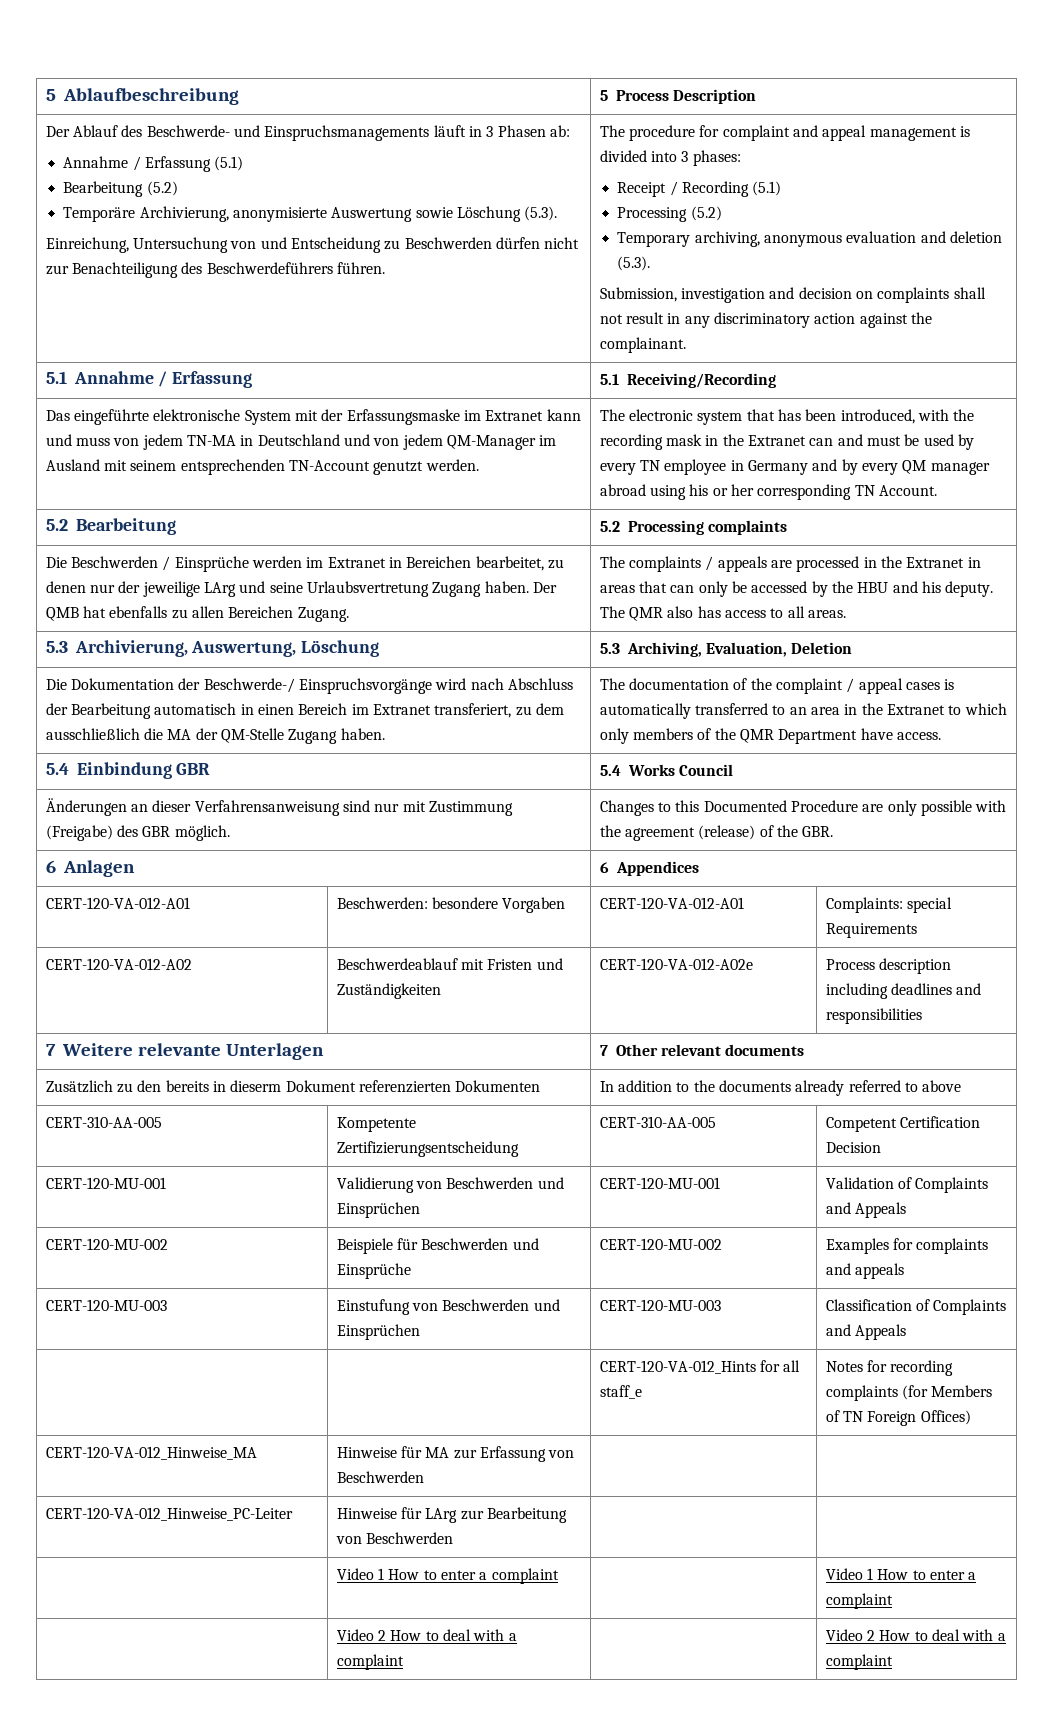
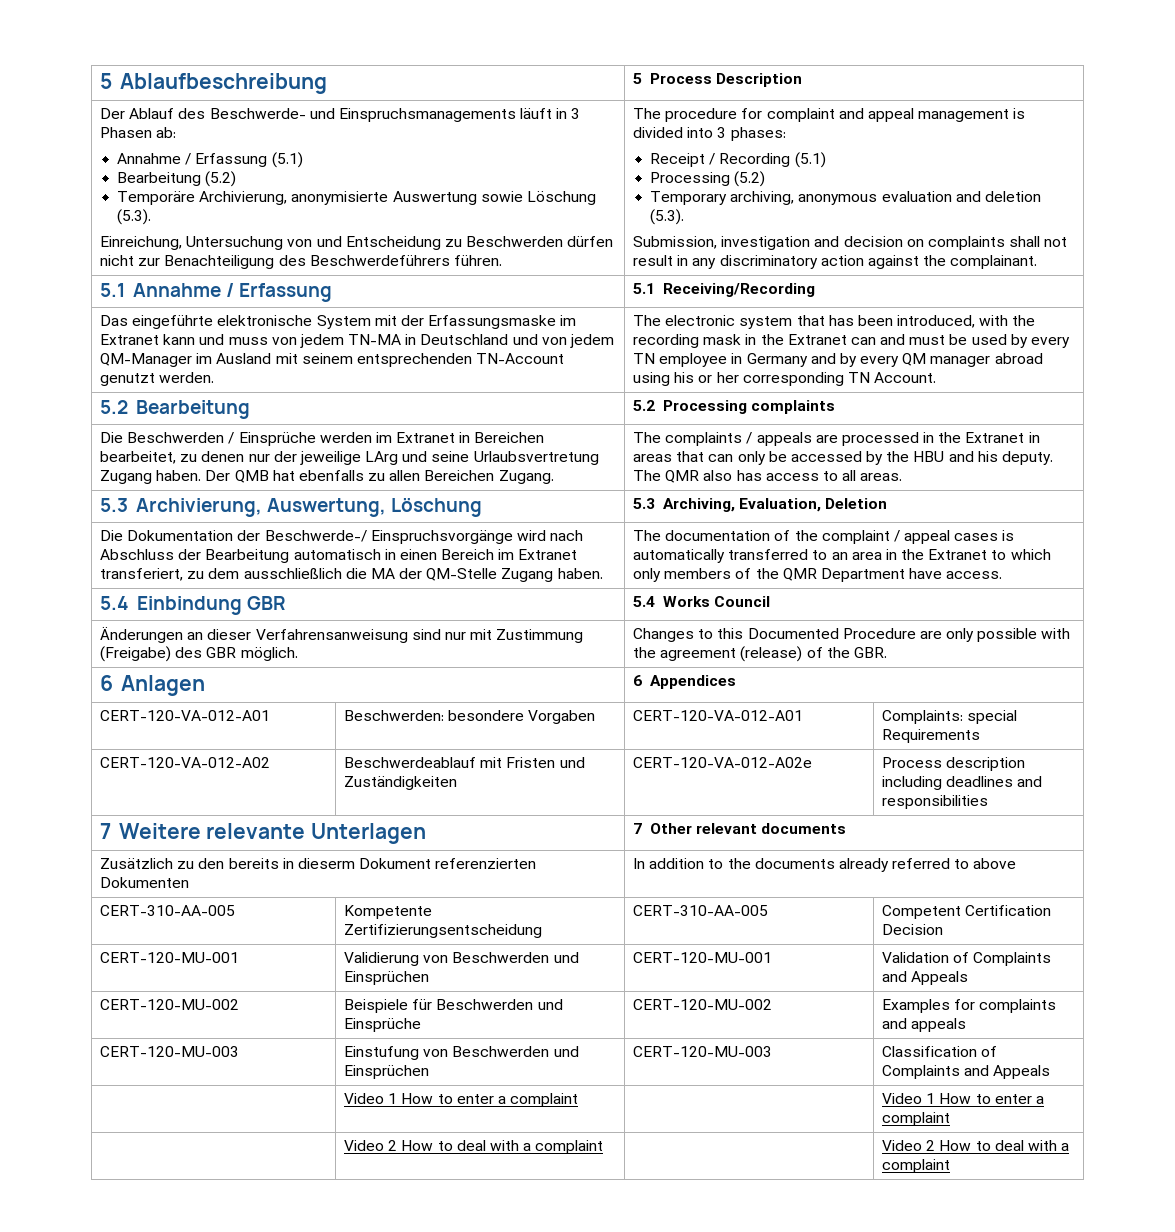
- | | CERT-120-VA-012_Hints for all staff_e | Notes for recording complaints (for Members of TN Foreign Offices)
- CERT-120-VA-012_Hinweise_MA | Hinweise für MA zur Erfassung von Beschwerden | |
- CERT-120-VA-012_Hinweise_PC-Leiter | Hinweise für LArg zur Bearbeitung von Beschwerden | |

